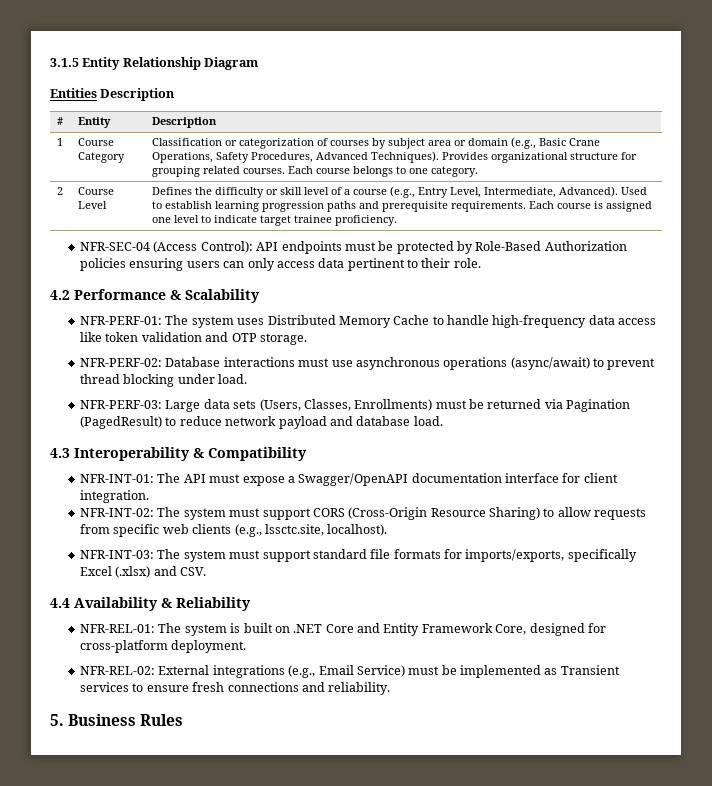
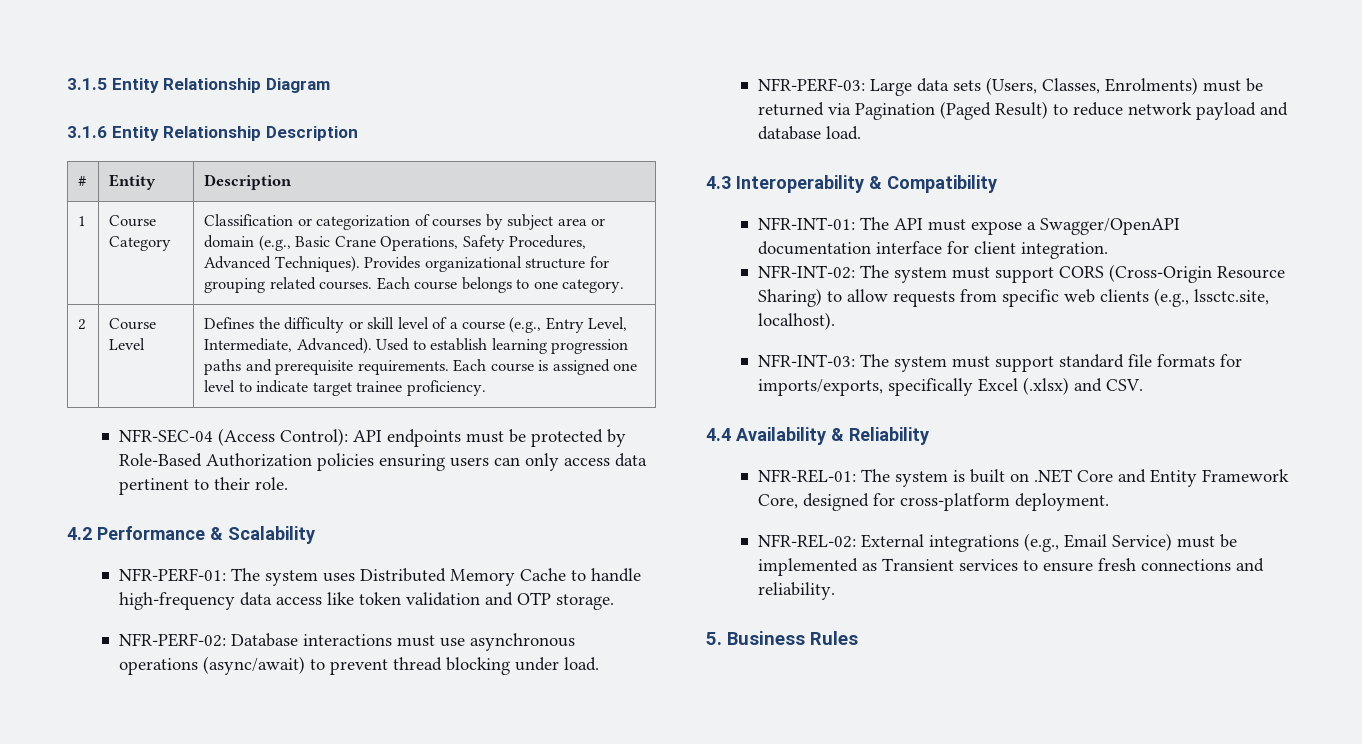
- Entities Description
+ 3.1.6 Entity Relationship Description
- NFR-PERF-03: Large data sets (Users, Classes, Enrollments) must be returned via Pagination (PagedResult) to reduce network payload and database load.
+ NFR-PERF-03: Large data sets (Users, Classes, Enrolments) must be returned via Pagination (Paged Result) to reduce network payload and database load.

